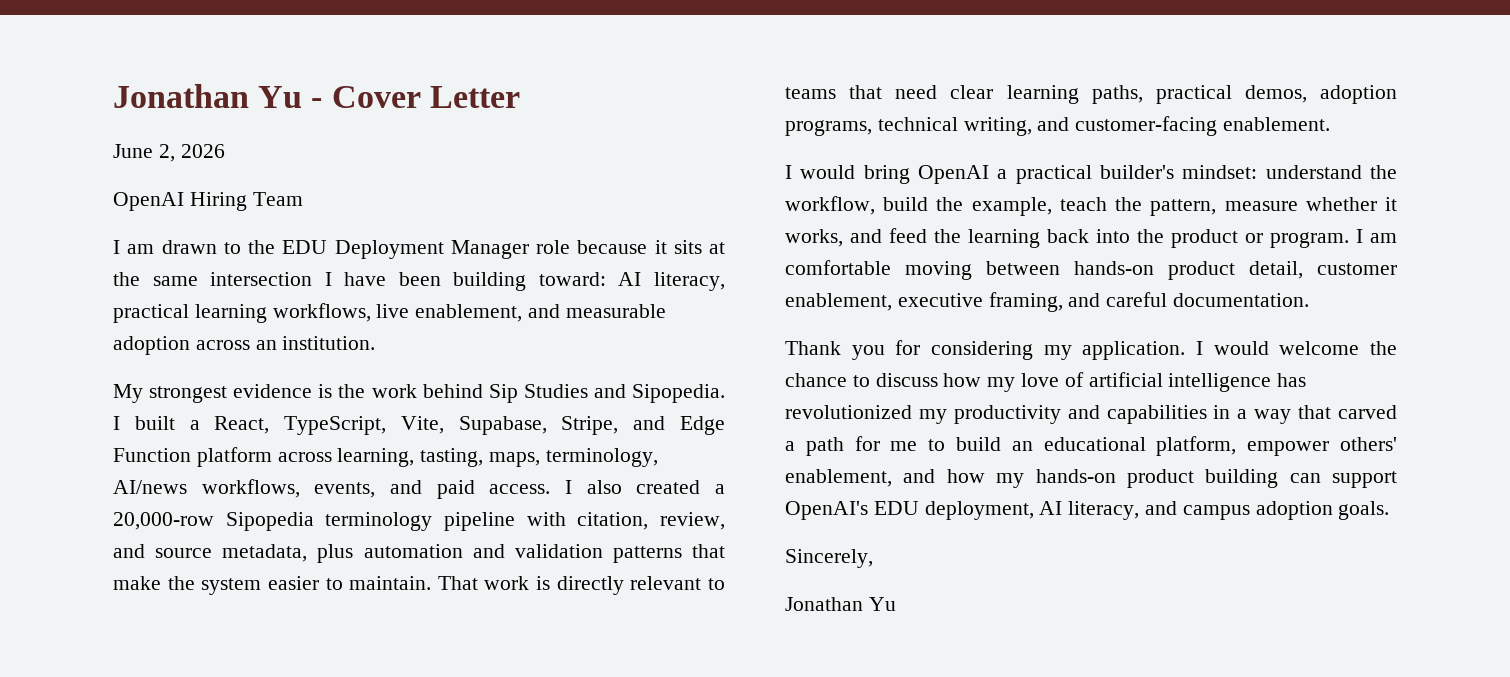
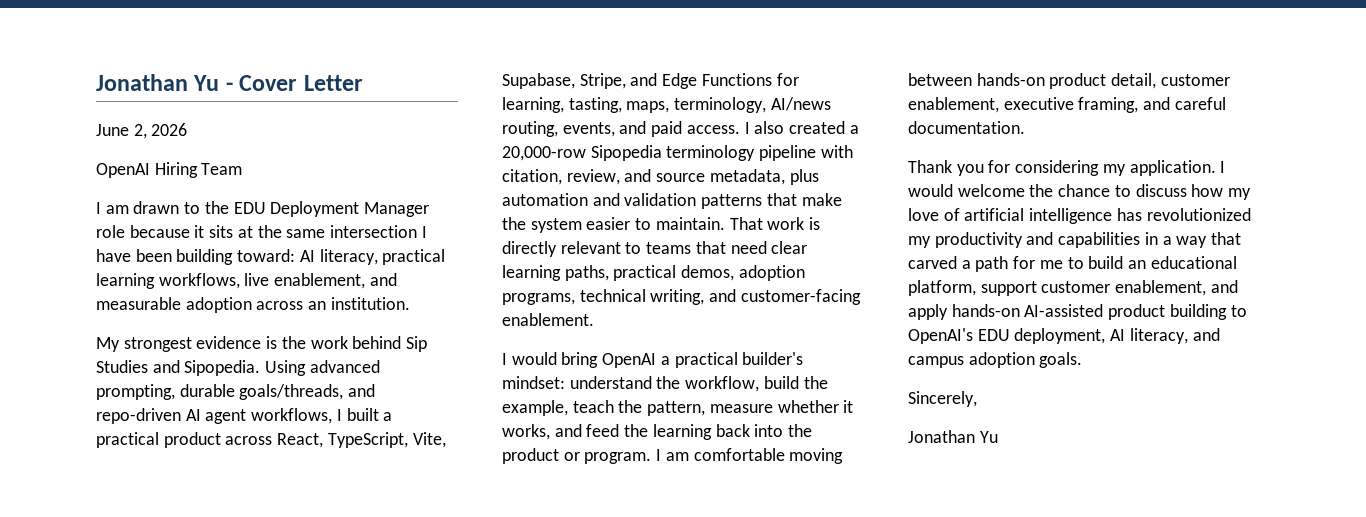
- I built a React, TypeScript, Vite, Supabase, Stripe, and Edge Function platform across learning, tasting, maps, terminology, AI/news workflows, events, and paid access.
+ Using advanced prompting, durable goals/threads, and repo-driven AI agent workflows, I built a practical product across React, TypeScript, Vite, Supabase, Stripe, and Edge Functions for learning, tasting, maps, terminology, AI/news routing, events, and paid access.
- I would welcome the chance to discuss how my love of artificial intelligence has revolutionized my productivity and capabilities in a way that carved a path for me to build an educational platform, empower others' enablement, and how my hands-on product building can support OpenAI's EDU deployment, AI literacy, and campus adoption goals.
+ I would welcome the chance to discuss how my love of artificial intelligence has revolutionized my productivity and capabilities in a way that carved a path for me to build an educational platform, support customer enablement, and apply hands-on AI-assisted product building to OpenAI's EDU deployment, AI literacy, and campus adoption goals.

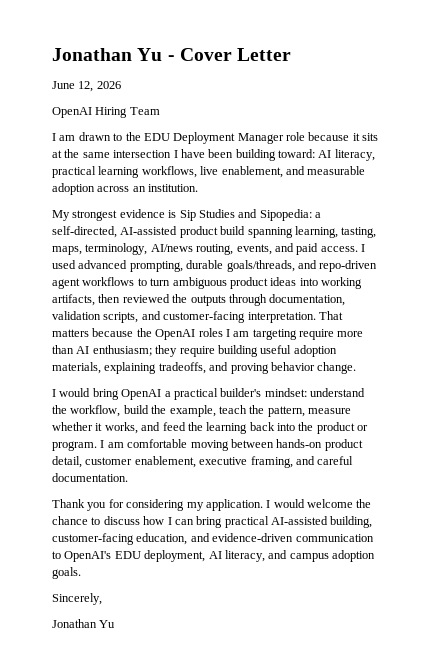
- June 2, 2026
+ June 12, 2026
- My strongest evidence is the work behind Sip Studies and Sipopedia. Using advanced prompting, durable goals/threads, and repo-driven AI agent workflows, I built a practical product across React, TypeScript, Vite, Supabase, Stripe, and Edge Functions for learning, tasting, maps, terminology, AI/news routing, events, and paid access.
+ My strongest evidence is Sip Studies and Sipopedia: a self-directed, AI-assisted product build spanning learning, tasting, maps, terminology, AI/news routing, events, and paid access.
- I also created a 20,000-row Sipopedia terminology pipeline with citation, review, and source metadata, plus automation and validation patterns that make the system easier to maintain. That work is directly relevant to teams that need clear learning paths, practical demos, adoption programs, technical writing, and customer-facing enablement.
+ I used advanced prompting, durable goals/threads, and repo-driven agent workflows to turn ambiguous product ideas into working artifacts, then reviewed the outputs through documentation, validation scripts, and customer-facing interpretation. That matters because the OpenAI roles I am targeting require more than AI enthusiasm; they require building useful adoption materials, explaining tradeoffs, and proving behavior change.
- I would welcome the chance to discuss how my love of artificial intelligence has revolutionized my productivity and capabilities in a way that carved a path for me to build an educational platform, support customer enablement, and apply hands-on AI-assisted product building to OpenAI's EDU deployment, AI literacy, and campus adoption goals.
+ I would welcome the chance to discuss how I can bring practical AI-assisted building, customer-facing education, and evidence-driven communication to OpenAI's EDU deployment, AI literacy, and campus adoption goals.

